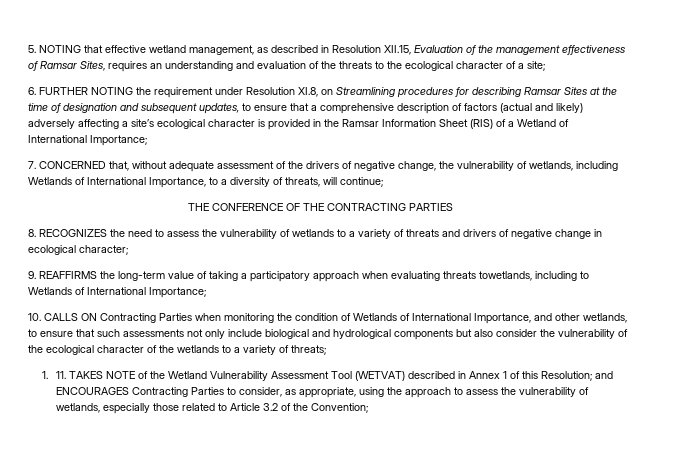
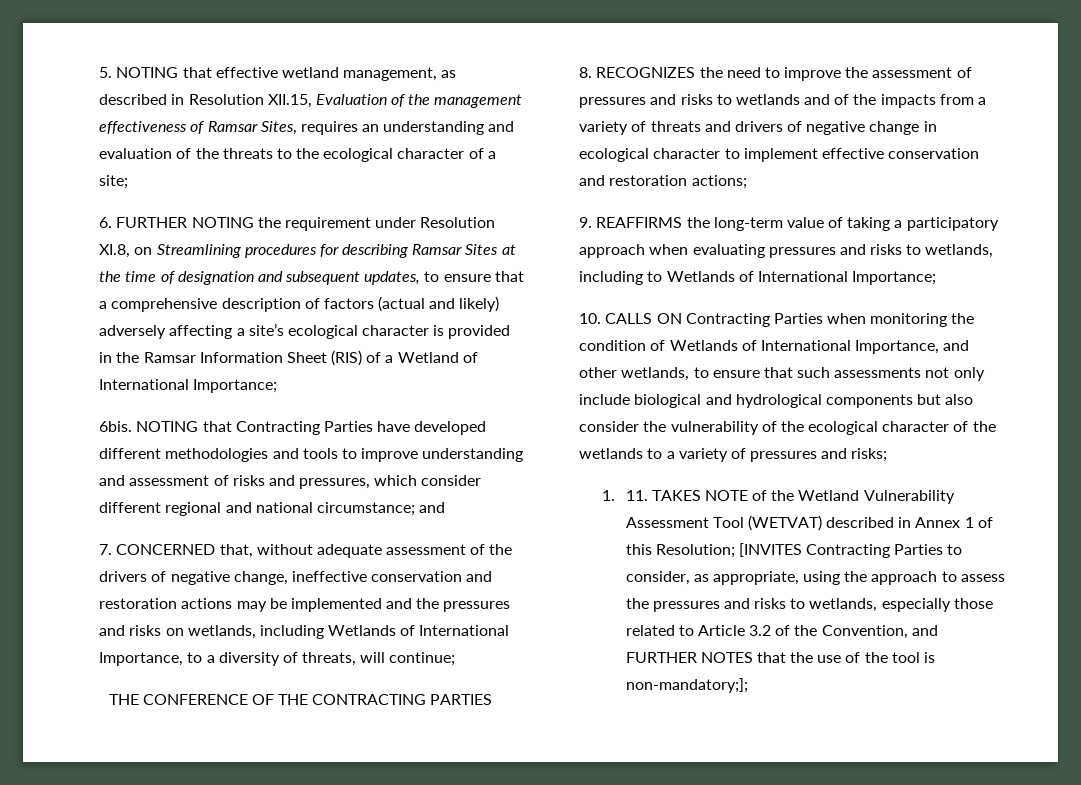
+ 6bis. NOTING that Contracting Parties have developed different methodologies and tools to improve understanding and assessment of risks and pressures, which consider different regional and national circumstance; and
- 7. CONCERNED that, without adequate assessment of the drivers of negative change, the vulnerability of wetlands, including Wetlands of International Importance, to a diversity of threats, will continue;
+ 7. CONCERNED that, without adequate assessment of the drivers of negative change, ineffective conservation and restoration actions may be implemented and the pressures and risks on wetlands, including Wetlands of International Importance, to a diversity of threats, will continue;
- 8. RECOGNIZES the need to assess the vulnerability of wetlands to a variety of threats and drivers of negative change in ecological character;
+ 8. RECOGNIZES the need to improve the assessment of pressures and risks to wetlands and of the impacts from a variety of threats and drivers of negative change in ecological character to implement effective conservation and restoration actions;
- 9. REAFFIRMS the long-term value of taking a participatory approach when evaluating threats towetlands, including to Wetlands of International Importance;
+ 9. REAFFIRMS the long-term value of taking a participatory approach when evaluating pressures and risks to wetlands, including to Wetlands of International Importance;
- 10. CALLS ON Contracting Parties when monitoring the condition of Wetlands of International Importance, and other wetlands, to ensure that such assessments not only include biological and hydrological components but also consider the vulnerability of the ecological character of the wetlands to a variety of threats;
+ 10. CALLS ON Contracting Parties when monitoring the condition of Wetlands of International Importance, and other wetlands, to ensure that such assessments not only include biological and hydrological components but also consider the vulnerability of the ecological character of the wetlands to a variety of pressures and risks;
- 1. 11. TAKES NOTE of the Wetland Vulnerability Assessment Tool (WETVAT) described in Annex 1 of this Resolution; and ENCOURAGES Contracting Parties to consider, as appropriate, using the approach to assess the vulnerability of wetlands, especially those related to Article 3.2 of the Convention;
+ 1. 11. TAKES NOTE of the Wetland Vulnerability Assessment Tool (WETVAT) described in Annex 1 of this Resolution; [INVITES Contracting Parties to consider, as appropriate, using the approach to assess the pressures and risks to wetlands, especially those related to Article 3.2 of the Convention, and FURTHER NOTES that the use of the tool is non-mandatory;];

